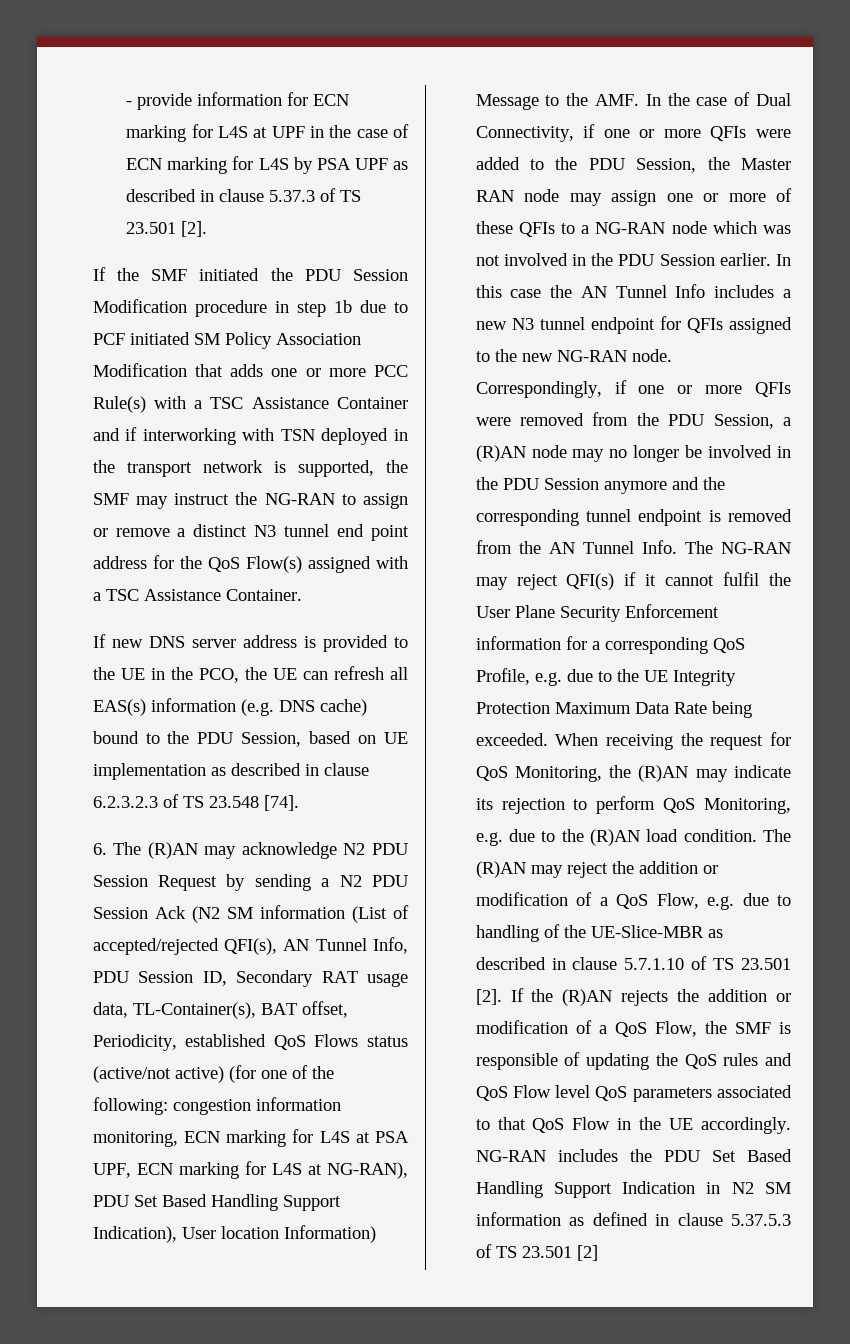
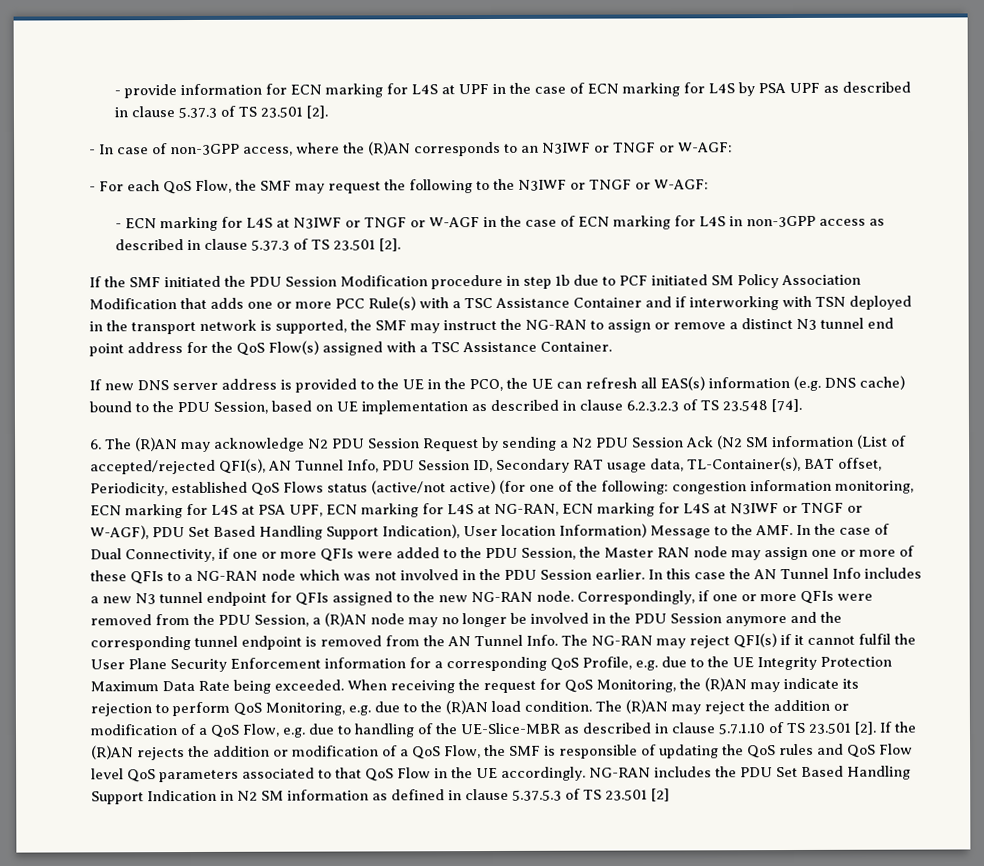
+ - In case of non-3GPP access, where the (R)AN corresponds to an N3IWF or TNGF or W-AGF:
+ - For each QoS Flow, the SMF may request the following to the N3IWF or TNGF or W-AGF:
+ - ECN marking for L4S at N3IWF or TNGF or W-AGF in the case of ECN marking for L4S in non-3GPP access as described in clause 5.37.3 of TS 23.501 [2].
- congestion information monitoring, ECN marking for L4S at PSA UPF, ECN marking for L4S at NG-RAN), PDU Set Based Handling Support Indication), User location Information) Message to the AMF. In the case of Dual Connectivity, if one or more QFIs were added to the PDU Session, the Master RAN node may assign one or more of these QFIs to a NG-RAN node which was not involved in the PDU Session earlier.
+ congestion information monitoring, ECN marking for L4S at PSA UPF, ECN marking for L4S at NG-RAN, ECN marking for L4S at N3IWF or TNGF or W-AGF), PDU Set Based Handling Support Indication), User location Information) Message to the AMF. In the case of Dual Connectivity, if one or more QFIs were added to the PDU Session, the Master RAN node may assign one or more of these QFIs to a NG-RAN node which was not involved in the PDU Session earlier.

